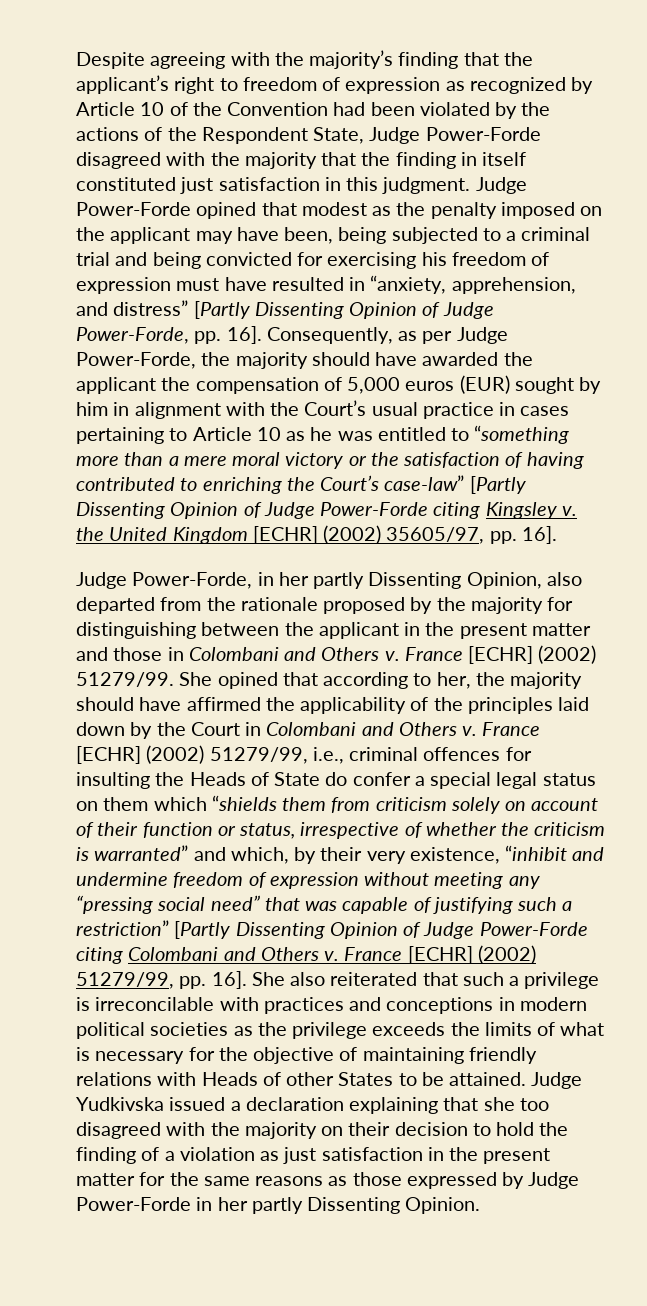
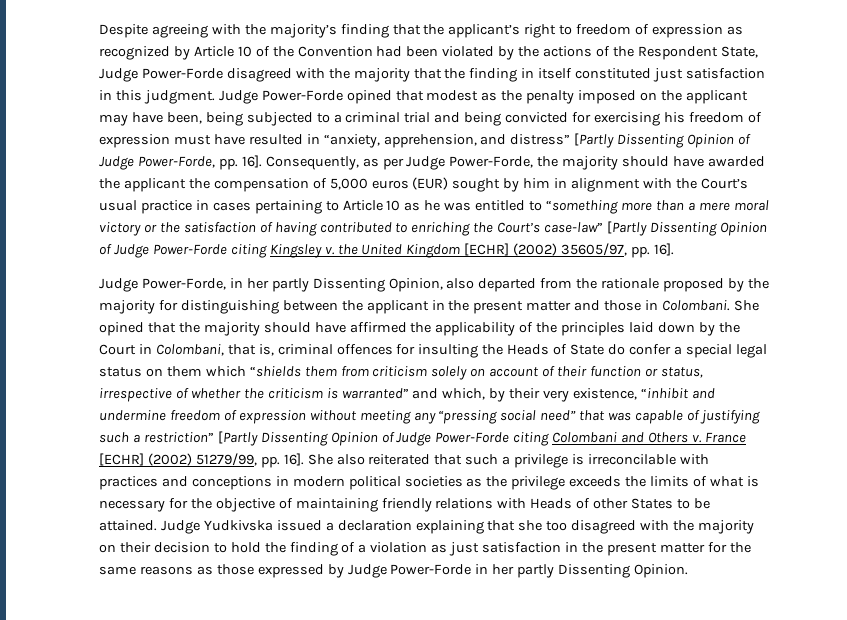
- Judge Power-Forde, in her partly Dissenting Opinion, also departed from the rationale proposed by the majority for distinguishing between the applicant in the present matter and those in Colombani and Others v. France [ECHR] (2002) 51279/99. She opined that according to her, the majority should have affirmed the applicability of the principles laid down by the Court in Colombani and Others v. France [ECHR] (2002) 51279/99, i.e., criminal offences for insulting the Heads of State do confer a special legal status on them which “shields them from criticism solely on account of their function or status, irrespective of whether the criticism is warranted” and which, by their very existence, “inhibit and undermine freedom of expression without meeting any “pressing social need” that was capable of justifying such a restriction” [Partly Dissenting Opinion of Judge Power-Forde citing Colombani and Others v.
+ Judge Power-Forde, in her partly Dissenting Opinion, also departed from the rationale proposed by the majority for distinguishing between the applicant in the present matter and those in Colombani. She opined that the majority should have affirmed the applicability of the principles laid down by the Court in Colombani, that is, criminal offences for insulting the Heads of State do confer a special legal status on them which “shields them from criticism solely on account of their function or status, irrespective of whether the criticism is warranted” and which, by their very existence, “inhibit and undermine freedom of expression without meeting any “pressing social need” that was capable of justifying such a restriction” [Partly Dissenting Opinion of Judge Power-Forde citing Colombani and Others v.

